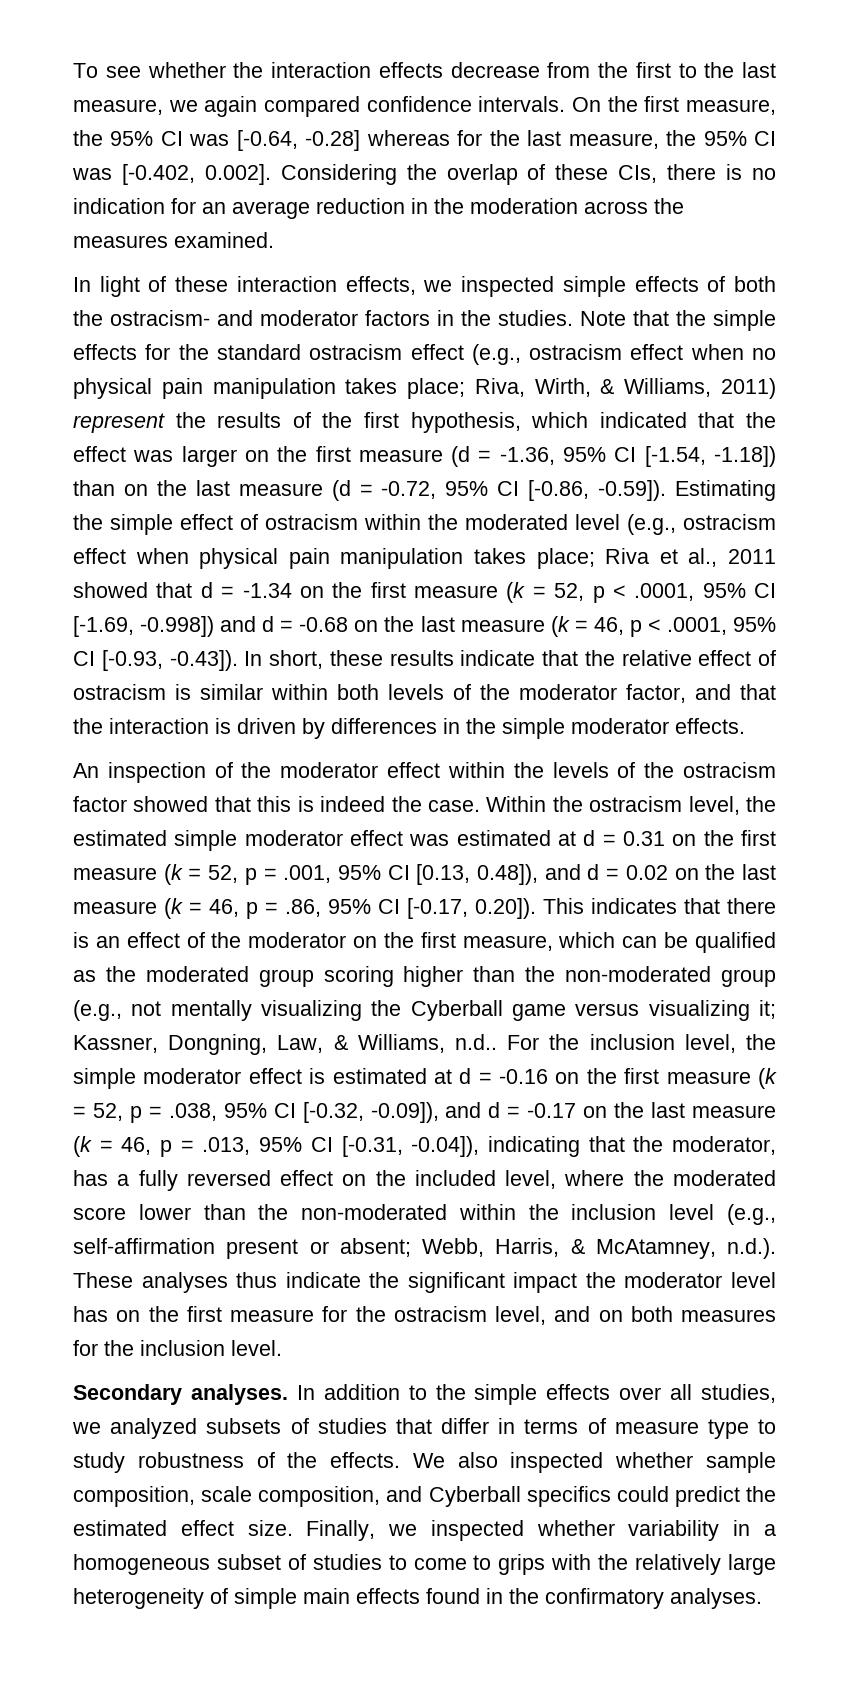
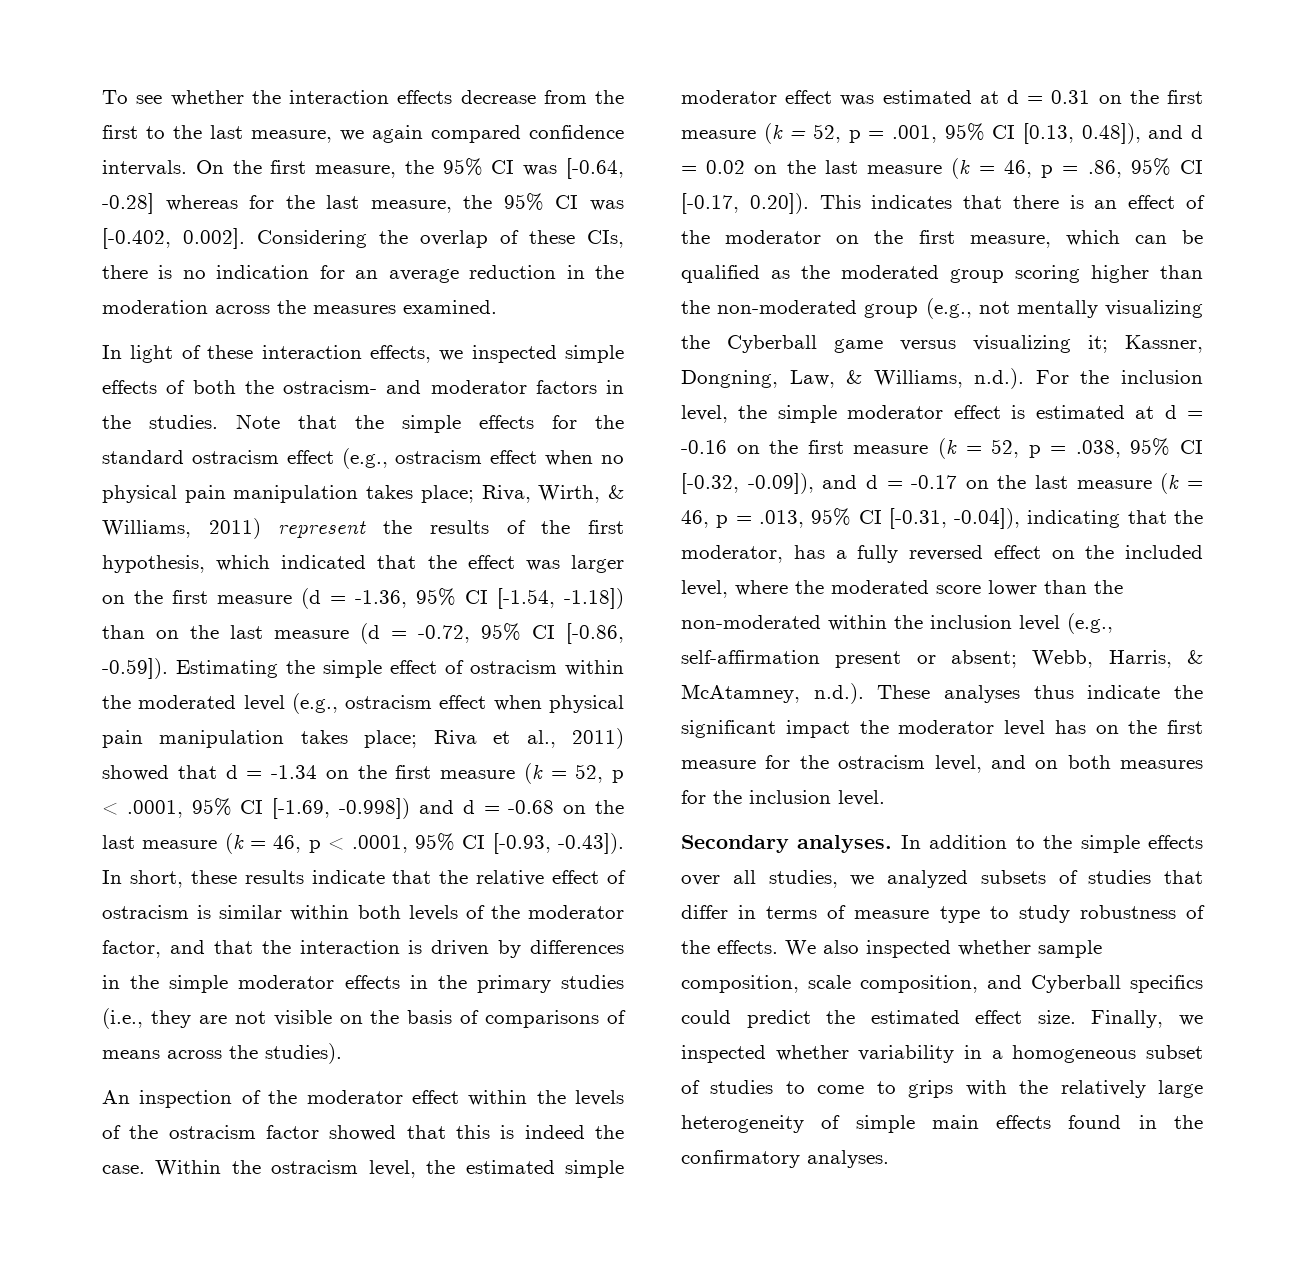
- Riva et al., 2011 showed that d = -1.34 on the first measure (k = 52, p < .0001, 95% CI [-1.69, -0.998]) and d = -0.68 on the last measure (k = 46, p < .0001, 95% CI [-0.93, -0.43]). In short, these results indicate that the relative effect of ostracism is similar within both levels of the moderator factor, and that the interaction is driven by differences in the simple moderator effects.
+ Riva et al., 2011) showed that d = -1.34 on the first measure (k = 52, p < .0001, 95% CI [-1.69, -0.998]) and d = -0.68 on the last measure (k = 46, p < .0001, 95% CI [-0.93, -0.43]). In short, these results indicate that the relative effect of ostracism is similar within both levels of the moderator factor, and that the interaction is driven by differences in the simple moderator effects in the primary studies (i.e., they are not visible on the basis of comparisons of means across the studies).
- Kassner, Dongning, Law, & Williams, n.d.. For the inclusion level, the simple moderator effect is estimated at d = -0.16 on the first measure (k = 52, p = .038, 95% CI [-0.32, -0.09]), and d = -0.17 on the last measure (k = 46, p = .013, 95% CI [-0.31, -0.04]), indicating that the moderator, has a fully reversed effect on the included level, where the moderated score lower than the non-moderated within the inclusion level (e.g., self-affirmation present or absent;
+ Kassner, Dongning, Law, & Williams, n.d.). For the inclusion level, the simple moderator effect is estimated at d = -0.16 on the first measure (k = 52, p = .038, 95% CI [-0.32, -0.09]), and d = -0.17 on the last measure (k = 46, p = .013, 95% CI [-0.31, -0.04]), indicating that the moderator, has a fully reversed effect on the included level, where the moderated score lower than the non-moderated within the inclusion level (e.g., self-affirmation present or absent;

